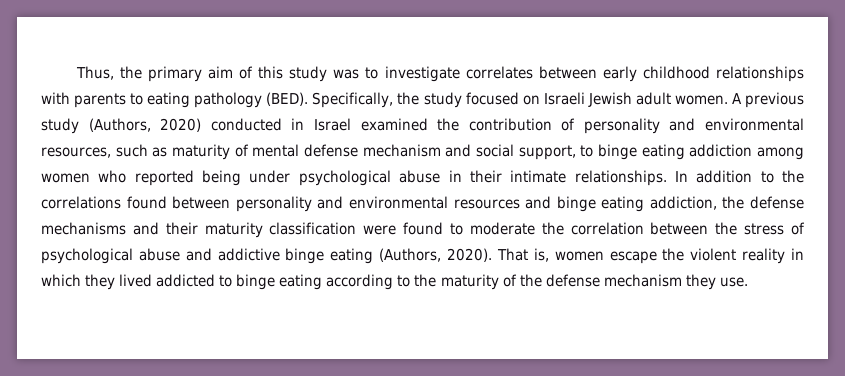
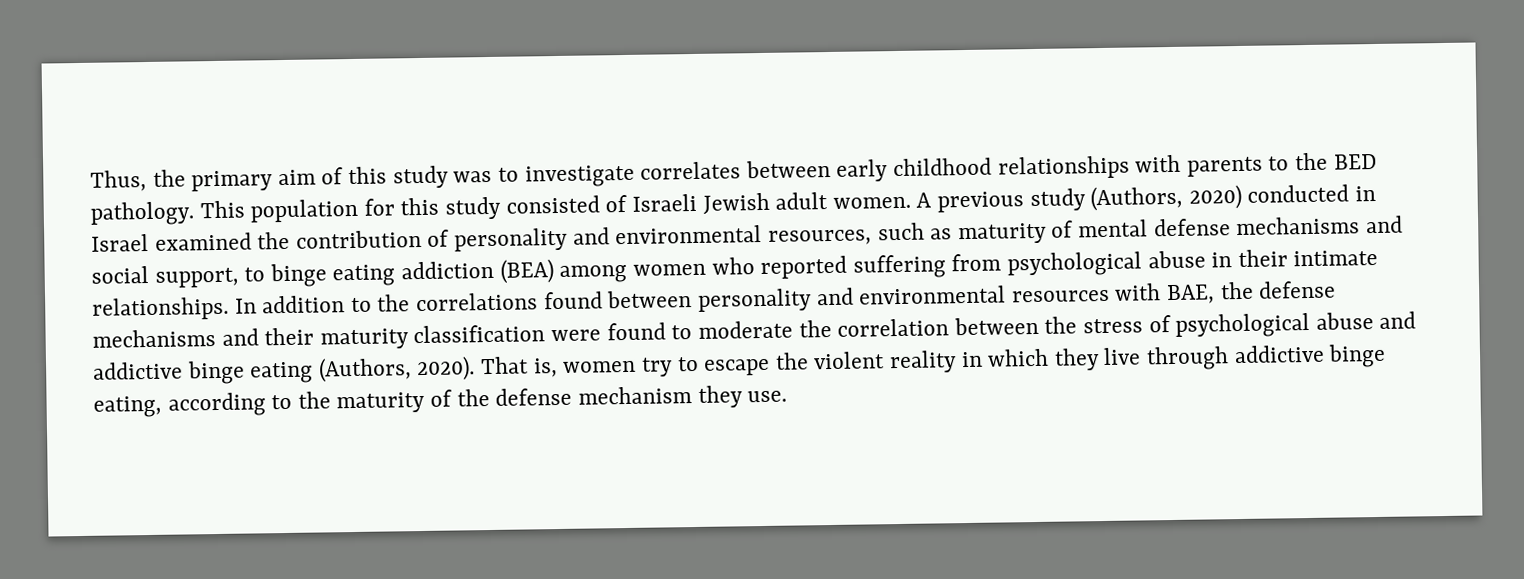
- Thus, the primary aim of this study was to investigate correlates between early childhood relationships with parents to eating pathology (BED). Specifically, the study focused on Israeli Jewish adult women.
+ Thus, the primary aim of this study was to investigate correlates between early childhood relationships with parents to the BED pathology. This population for this study consisted of Israeli Jewish adult women.
- A previous study (Authors, 2020) conducted in Israel examined the contribution of personality and environmental resources, such as maturity of mental defense mechanism and social support, to binge eating addiction among women who reported being under psychological abuse in their intimate relationships.
+ A previous study (Authors, 2020) conducted in Israel examined the contribution of personality and environmental resources, such as maturity of mental defense mechanisms and social support, to binge eating addiction (BEA) among women who reported suffering from psychological abuse in their intimate relationships.
- In addition to the correlations found between personality and environmental resources and binge eating addiction, the defense mechanisms and their maturity classification were found to moderate the correlation between the stress of psychological abuse and addictive binge eating (Authors, 2020).
+ In addition to the correlations found between personality and environmental resources with BAE, the defense mechanisms and their maturity classification were found to moderate the correlation between the stress of psychological abuse and addictive binge eating (Authors, 2020).
- That is, women escape the violent reality in which they lived addicted to binge eating according to the maturity of the defense mechanism they use.
+ That is, women try to escape the violent reality in which they live through addictive binge eating, according to the maturity of the defense mechanism they use.

